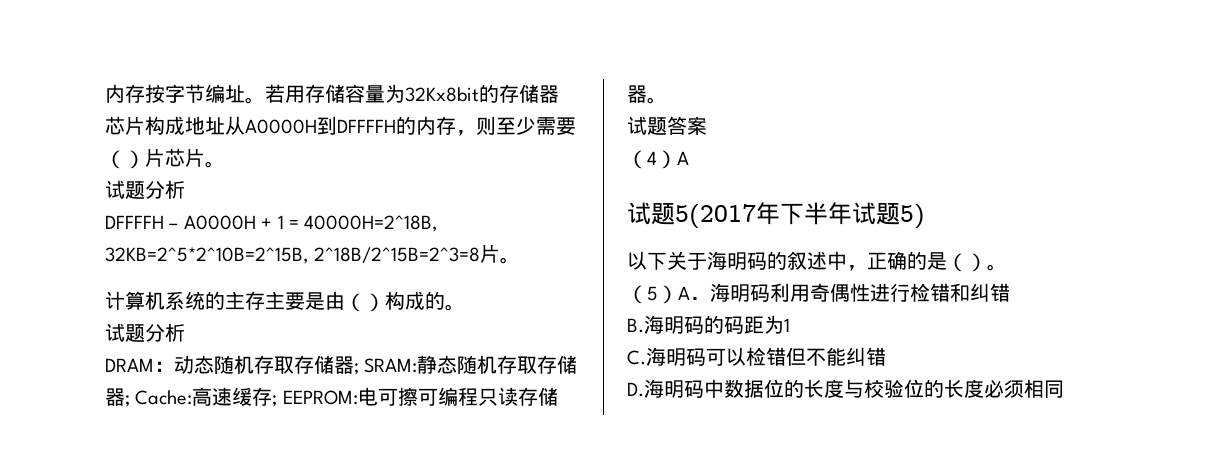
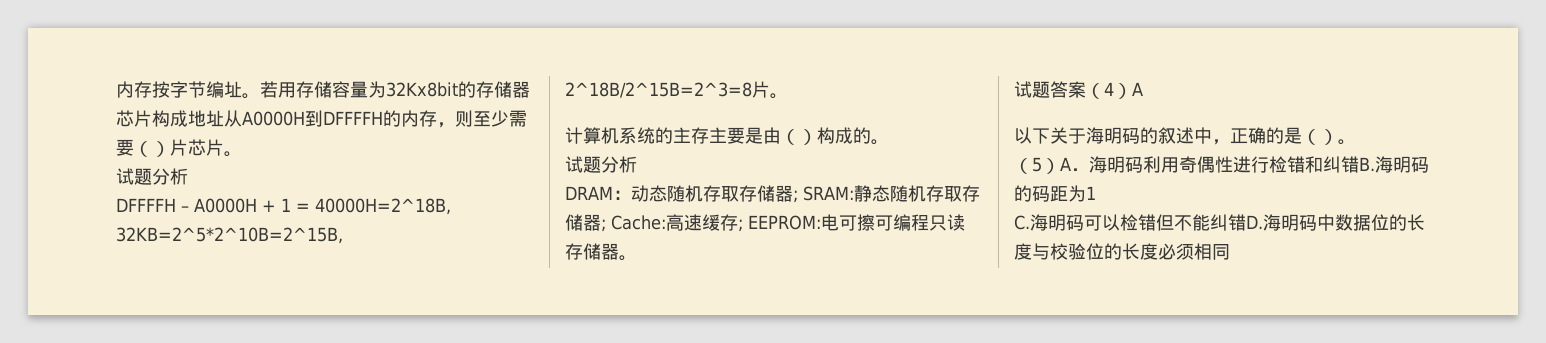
- 试题答案
- （4）A
+ 试题答案（4）A
- 试题5(2017年下半年试题5)
- （5）A．海明码利用奇偶性进行检错和纠错
- B.海明码的码距为1
+ （5）A．海明码利用奇偶性进行检错和纠错B.海明码的码距为1
- C.海明码可以检错但不能纠错
- D.海明码中数据位的长度与校验位的长度必须相同
+ C.海明码可以检错但不能纠错D.海明码中数据位的长度与校验位的长度必须相同

